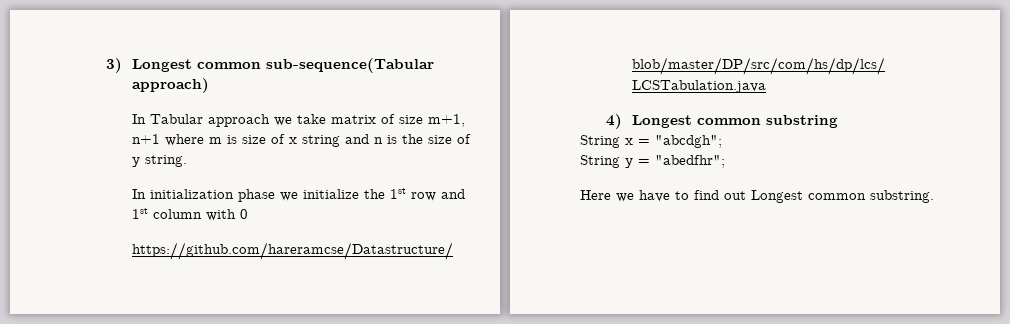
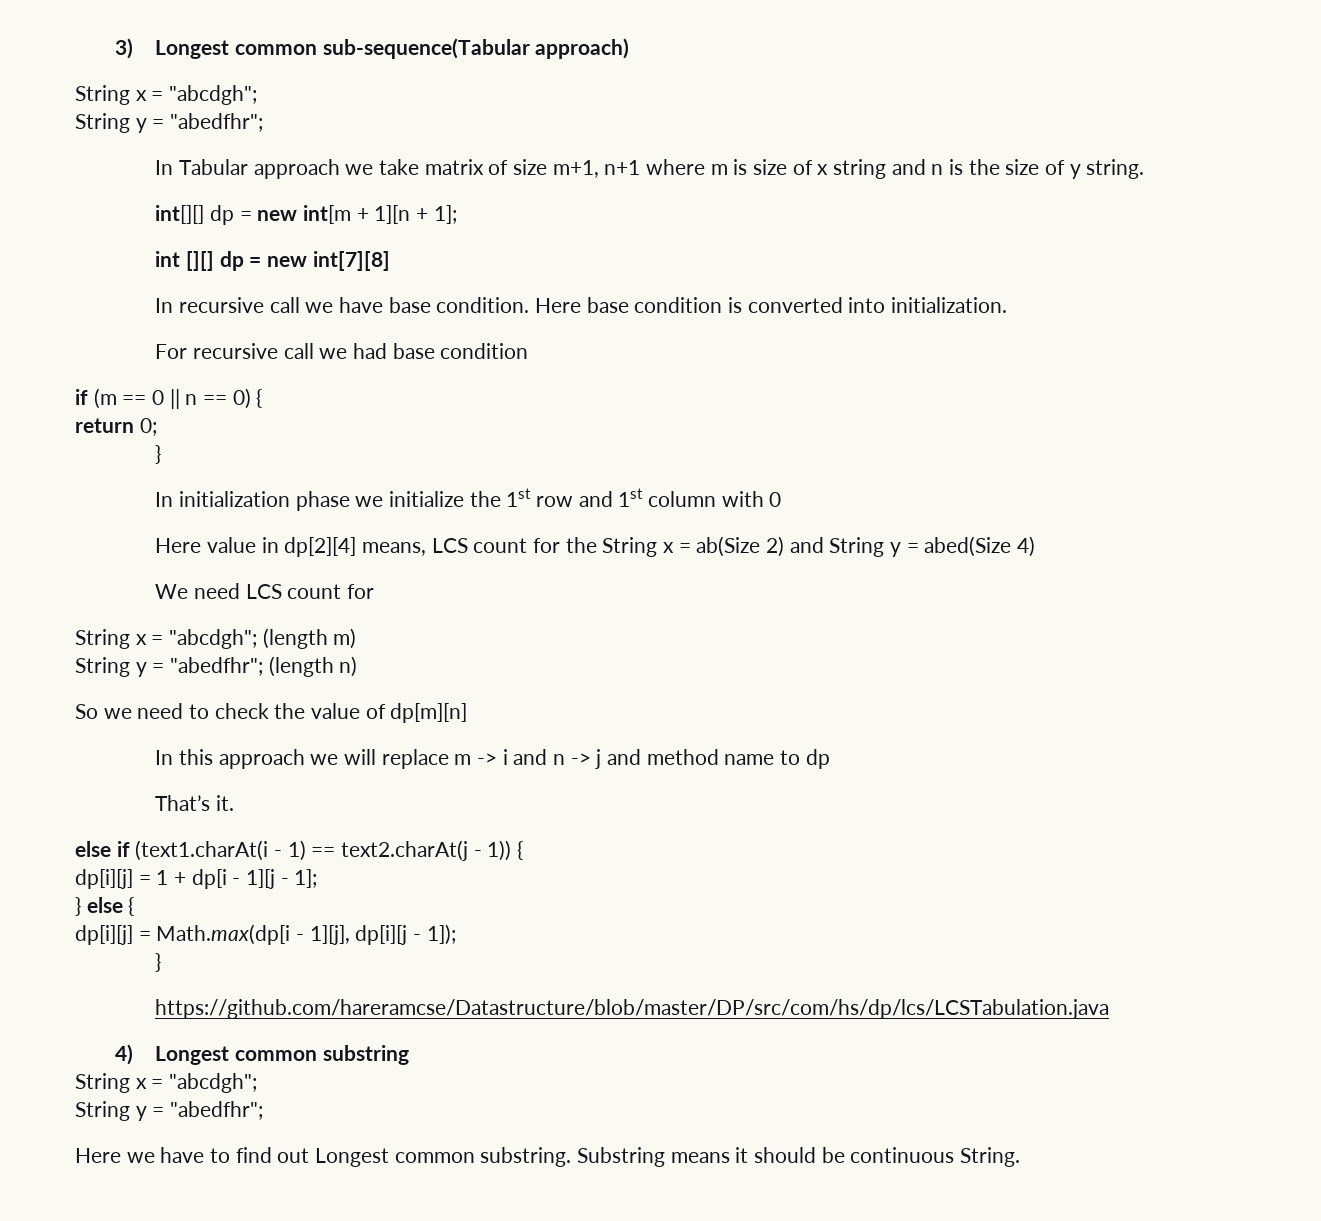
  3) Longest common sub-sequence(Tabular approach)
+ String x = "abcdgh";
+ String y = "abedfhr";
+ int[][] dp = new int[m + 1][n + 1];
+ int [][] dp = new int[7][8]
+ In recursive call we have base condition. Here base condition is converted into initialization.
+ For recursive call we had base condition
+ if (m == 0 || n == 0) {
+ return 0;
+ }
+ Here value in dp[2][4] means, LCS count for the String x = ab(Size 2) and String y = abed(Size 4)
+ We need LCS count for
+ String x = "abcdgh"; (length m)
+ String y = "abedfhr"; (length n)
+ So we need to check the value of dp[m][n]
+ In this approach we will replace m -> i and n -> j and method name to dp
+ That’s it.
+ else if (text1.charAt(i - 1) == text2.charAt(j - 1)) {
+ dp[i][j] = 1 + dp[i - 1][j - 1];
+ } else {
+ dp[i][j] = Math.max(dp[i - 1][j], dp[i][j - 1]);
+ }
+ Substring means it should be continuous String.

